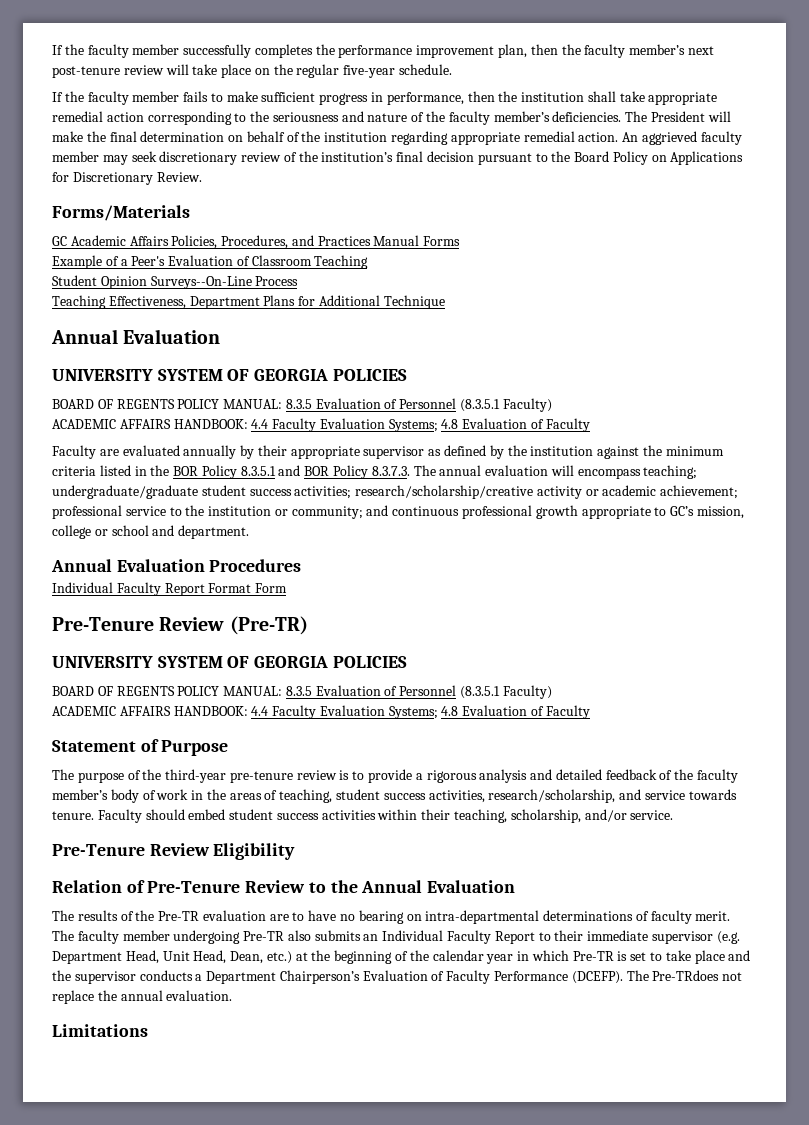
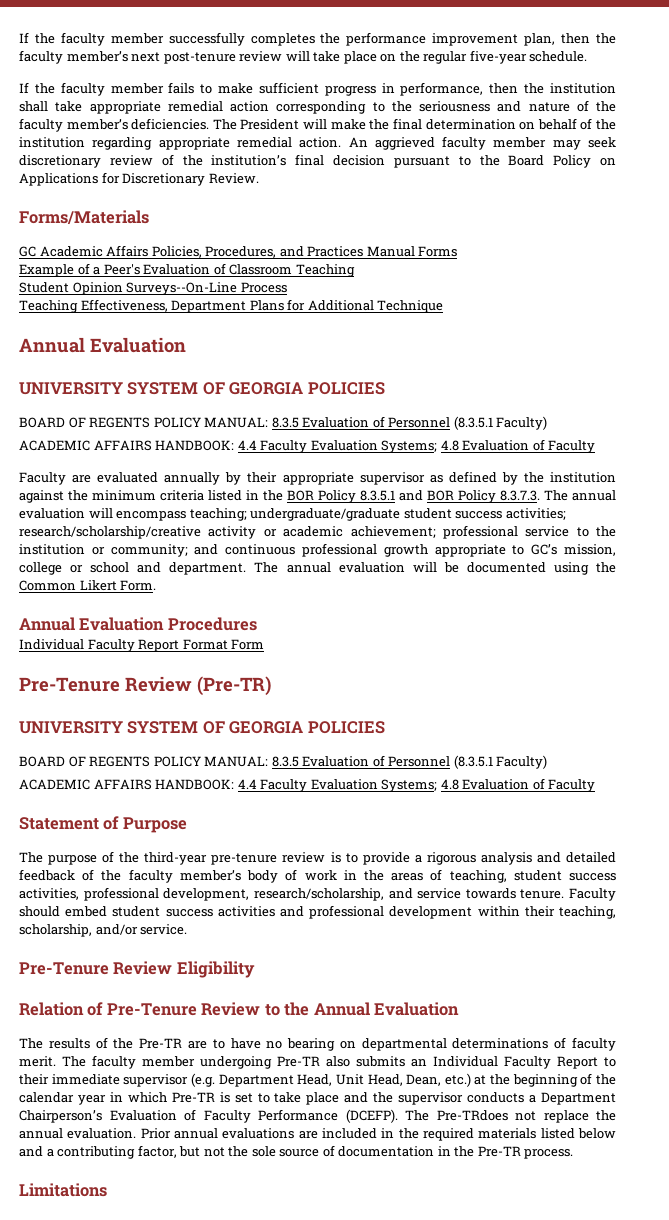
+ The annual evaluation will be documented using the Common Likert Form.
- The purpose of the third-year pre-tenure review is to provide a rigorous analysis and detailed feedback of the faculty member’s body of work in the areas of teaching, student success activities, research/scholarship, and service towards tenure.
+ The purpose of the third-year pre-tenure review is to provide a rigorous analysis and detailed feedback of the faculty member’s body of work in the areas of teaching, student success activities, professional development, research/scholarship, and service towards tenure.
- Faculty should embed student success activities within their teaching, scholarship, and/or service.
+ Faculty should embed student success activities and professional development within their teaching, scholarship, and/or service.
- The results of the Pre-TR evaluation are to have no bearing on intra-departmental determinations of faculty merit.
+ The results of the Pre-TR are to have no bearing on departmental determinations of faculty merit.
+ Prior annual evaluations are included in the required materials listed below and a contributing factor, but not the sole source of documentation in the Pre-TR process.

